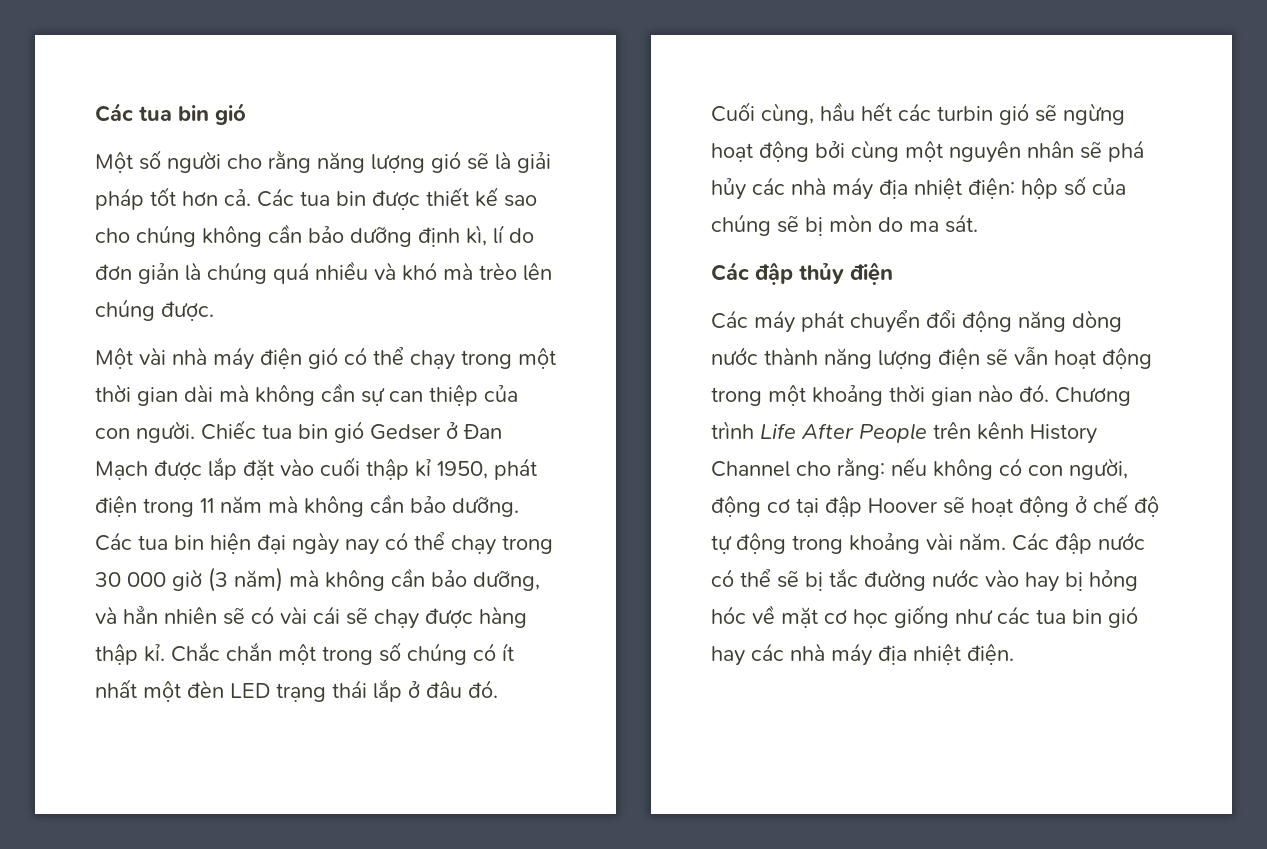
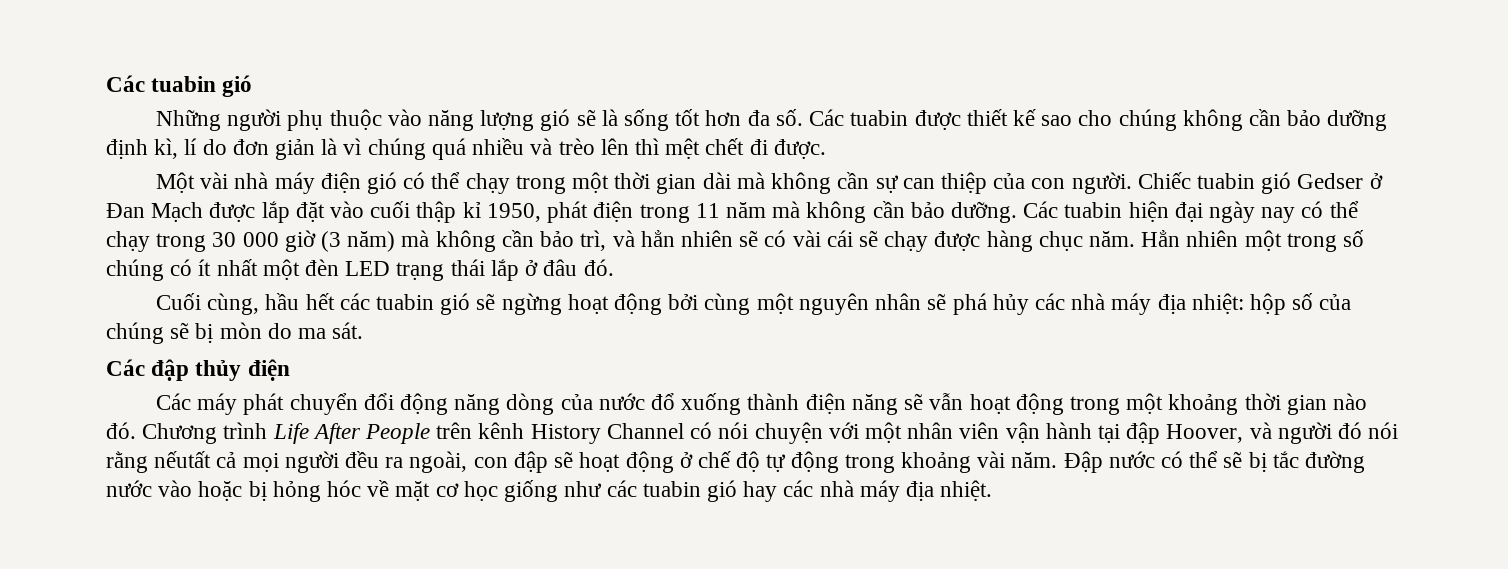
- Các tua bin gió
+ Các tuabin gió
- Một số người cho rằng năng lượng gió sẽ là giải pháp tốt hơn cả. Các tua bin được thiết kế sao cho chúng không cần bảo dưỡng định kì, lí do đơn giản là chúng quá nhiều và khó mà trèo lên chúng được.
+ Những người phụ thuộc vào năng lượng gió sẽ là sống tốt hơn đa số. Các tuabin được thiết kế sao cho chúng không cần bảo dưỡng định kì, lí do đơn giản là vì chúng quá nhiều và trèo lên thì mệt chết đi được.
- Chiếc tua bin gió Gedser ở Đan Mạch được lắp đặt vào cuối thập kỉ 1950, phát điện trong 11 năm mà không cần bảo dưỡng.
+ Chiếc tuabin gió Gedser ở Đan Mạch được lắp đặt vào cuối thập kỉ 1950, phát điện trong 11 năm mà không cần bảo dưỡng.
- Các tua bin hiện đại ngày nay có thể chạy trong 30 000 giờ (3 năm) mà không cần bảo dưỡng, và hẳn nhiên sẽ có vài cái sẽ chạy được hàng thập kỉ. Chắc chắn một trong số chúng có ít nhất một đèn LED trạng thái lắp ở đâu đó.
+ Các tuabin hiện đại ngày nay có thể chạy trong 30 000 giờ (3 năm) mà không cần bảo trì, và hẳn nhiên sẽ có vài cái sẽ chạy được hàng chục năm. Hẳn nhiên một trong số chúng có ít nhất một đèn LED trạng thái lắp ở đâu đó.
- Cuối cùng, hầu hết các turbin gió sẽ ngừng hoạt động bởi cùng một nguyên nhân sẽ phá hủy các nhà máy địa nhiệt điện: hộp số của chúng sẽ bị mòn do ma sát.
+ Cuối cùng, hầu hết các tuabin gió sẽ ngừng hoạt động bởi cùng một nguyên nhân sẽ phá hủy các nhà máy địa nhiệt: hộp số của chúng sẽ bị mòn do ma sát.
- Các máy phát chuyển đổi động năng dòng nước thành năng lượng điện sẽ vẫn hoạt động trong một khoảng thời gian nào đó.
+ Các máy phát chuyển đổi động năng dòng của nước đổ xuống thành điện năng sẽ vẫn hoạt động trong một khoảng thời gian nào đó.
- Chương trình Life After People trên kênh History Channel cho rằng: nếu không có con người, động cơ tại đập Hoover sẽ hoạt động ở chế độ tự động trong khoảng vài năm.
+ Chương trình Life After People trên kênh History Channel có nói chuyện với một nhân viên vận hành tại đập Hoover, và người đó nói rằng nếutất cả mọi người đều ra ngoài, con đập sẽ hoạt động ở chế độ tự động trong khoảng vài năm.
- Các đập nước có thể sẽ bị tắc đường nước vào hay bị hỏng hóc về mặt cơ học giống như các tua bin gió hay các nhà máy địa nhiệt điện.
+ Đập nước có thể sẽ bị tắc đường nước vào hoặc bị hỏng hóc về mặt cơ học giống như các tuabin gió hay các nhà máy địa nhiệt.

